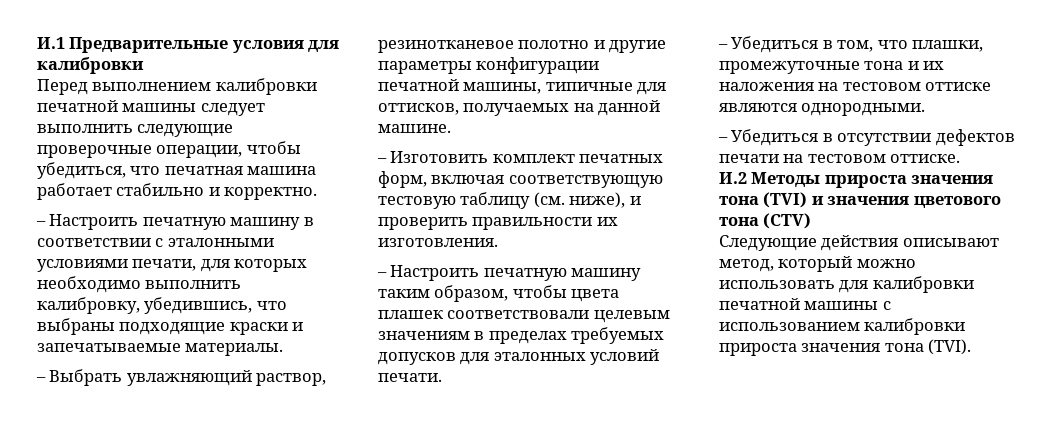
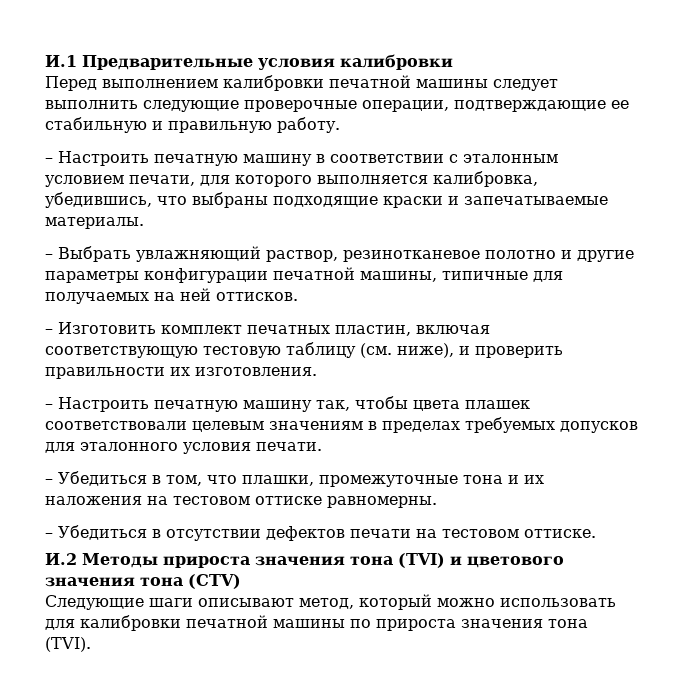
- И.1 Предварительные условия для калибровки
+ И.1 Предварительные условия калибровки
- Перед выполнением калибровки печатной машины следует выполнить следующие проверочные операции, чтобы убедиться, что печатная машина работает стабильно и корректно.
+ Перед выполнением калибровки печатной машины следует выполнить следующие проверочные операции, подтверждающие ее стабильную и правильную работу.
- – Настроить печатную машину в соответствии с эталонными условиями печати, для которых необходимо выполнить калибровку, убедившись, что выбраны подходящие краски и запечатываемые материалы.
+ – Настроить печатную машину в соответствии с эталонным условием печати, для которого выполняется калибровка, убедившись, что выбраны подходящие краски и запечатываемые материалы.
- – Выбрать увлажняющий раствор, резинотканевое полотно и другие параметры конфигурации печатной машины, типичные для оттисков, получаемых на данной машине.
+ – Выбрать увлажняющий раствор, резинотканевое полотно и другие параметры конфигурации печатной машины, типичные для получаемых на ней оттисков.
- – Изготовить комплект печатных форм, включая соответствующую тестовую таблицу (см. ниже), и проверить правильности их изготовления.
+ – Изготовить комплект печатных пластин, включая соответствующую тестовую таблицу (см. ниже), и проверить правильности их изготовления.
- – Настроить печатную машину таким образом, чтобы цвета плашек соответствовали целевым значениям в пределах требуемых допусков для эталонных условий печати.
+ – Настроить печатную машину так, чтобы цвета плашек соответствовали целевым значениям в пределах требуемых допусков для эталонного условия печати.
- – Убедиться в том, что плашки, промежуточные тона и их наложения на тестовом оттиске являются однородными.
+ – Убедиться в том, что плашки, промежуточные тона и их наложения на тестовом оттиске равномерны.
- И.2 Методы прироста значения тона (TVI) и значения цветового тона (CTV)
+ И.2 Методы прироста значения тона (TVI) и цветового значения тона (CTV)
- Следующие действия описывают метод, который можно использовать для калибровки печатной машины с использованием калибровки прироста значения тона (TVI).
+ Следующие шаги описывают метод, который можно использовать для калибровки печатной машины по прироста значения тона (TVI).

